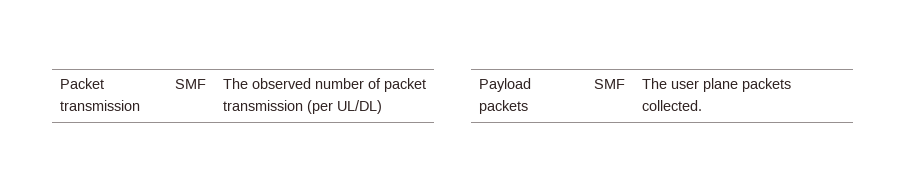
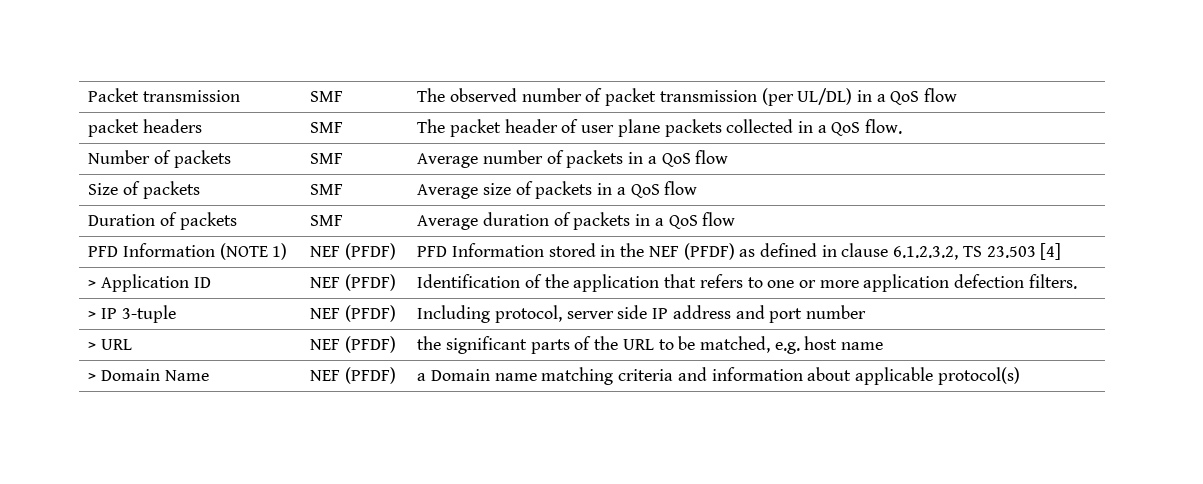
- Packet transmission | SMF | The observed number of packet transmission (per UL/DL)
- Payload packets | SMF | The user plane packets collected.
+ Packet transmission | SMF | The observed number of packet transmission (per UL/DL) in a QoS flow
+ packet headers | SMF | The packet header of user plane packets collected in a QoS flow.
+ Number of packets | SMF | Average number of packets in a QoS flow
+ Size of packets | SMF | Average size of packets in a QoS flow
+ Duration of packets | SMF | Average duration of packets in a QoS flow
+ PFD Information (NOTE 1) | NEF (PFDF) | PFD Information stored in the NEF (PFDF) as defined in clause 6.1.2.3.2, TS 23.503 [4]
+ > Application ID | NEF (PFDF) | Identification of the application that refers to one or more application defection filters.
+ > IP 3-tuple | NEF (PFDF) | Including protocol, server side IP address and port number
+ > URL | NEF (PFDF) | the significant parts of the URL to be matched, e.g. host name
+ > Domain Name | NEF (PFDF) | a Domain name matching criteria and information about applicable protocol(s)

